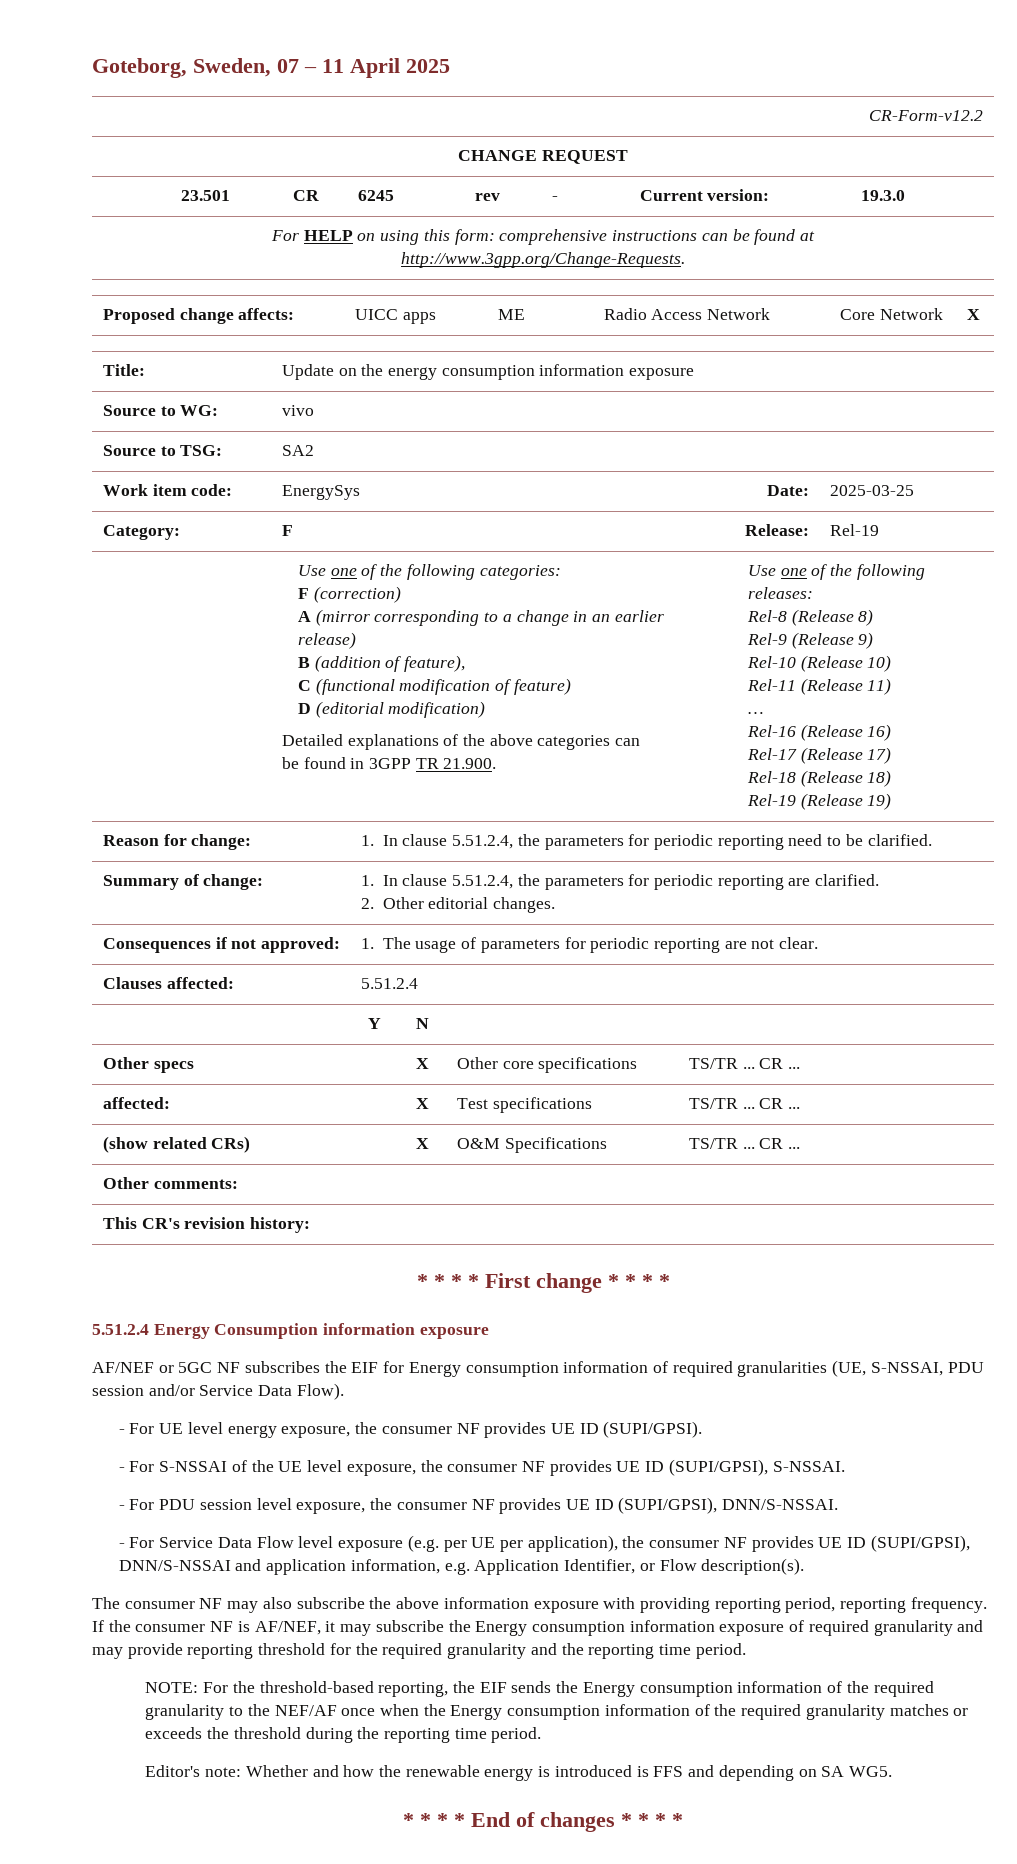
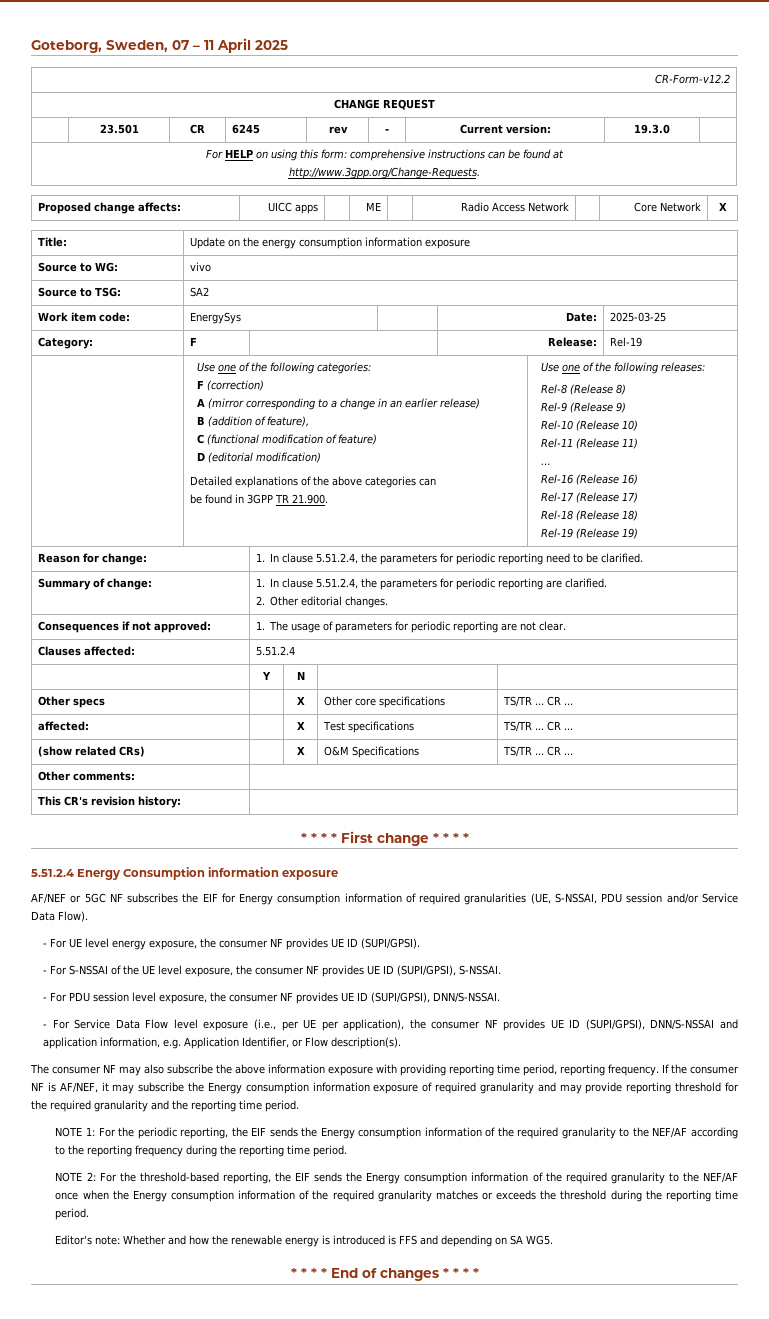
- - For Service Data Flow level exposure (e.g. per UE per application), the consumer NF provides UE ID (SUPI/GPSI), DNN/S-NSSAI and application information, e.g. Application Identifier, or Flow description(s).
+ - For Service Data Flow level exposure (i.e., per UE per application), the consumer NF provides UE ID (SUPI/GPSI), DNN/S-NSSAI and application information, e.g. Application Identifier, or Flow description(s).
- The consumer NF may also subscribe the above information exposure with providing reporting period, reporting frequency.
+ The consumer NF may also subscribe the above information exposure with providing reporting time period, reporting frequency.
- NOTE: For the threshold-based reporting, the EIF sends the Energy consumption information of the required granularity to the NEF/AF once when the Energy consumption information of the required granularity matches or exceeds the threshold during the reporting time period.
+ NOTE 1: For the periodic reporting, the EIF sends the Energy consumption information of the required granularity to the NEF/AF according to the reporting frequency during the reporting time period.
+ NOTE 2: For the threshold-based reporting, the EIF sends the Energy consumption information of the required granularity to the NEF/AF once when the Energy consumption information of the required granularity matches or exceeds the threshold during the reporting time period.

